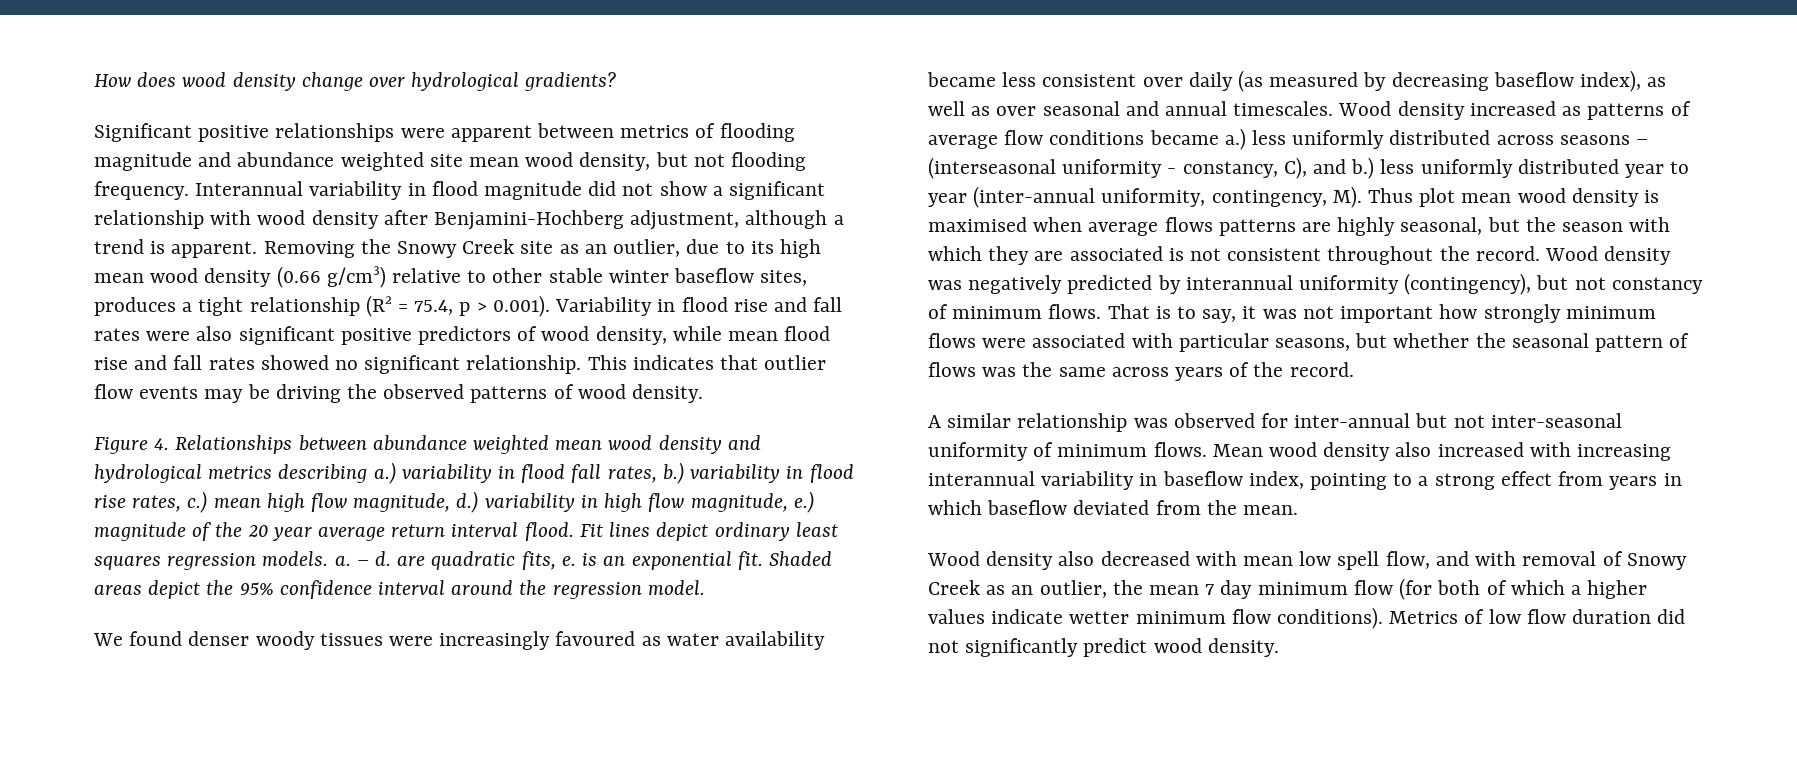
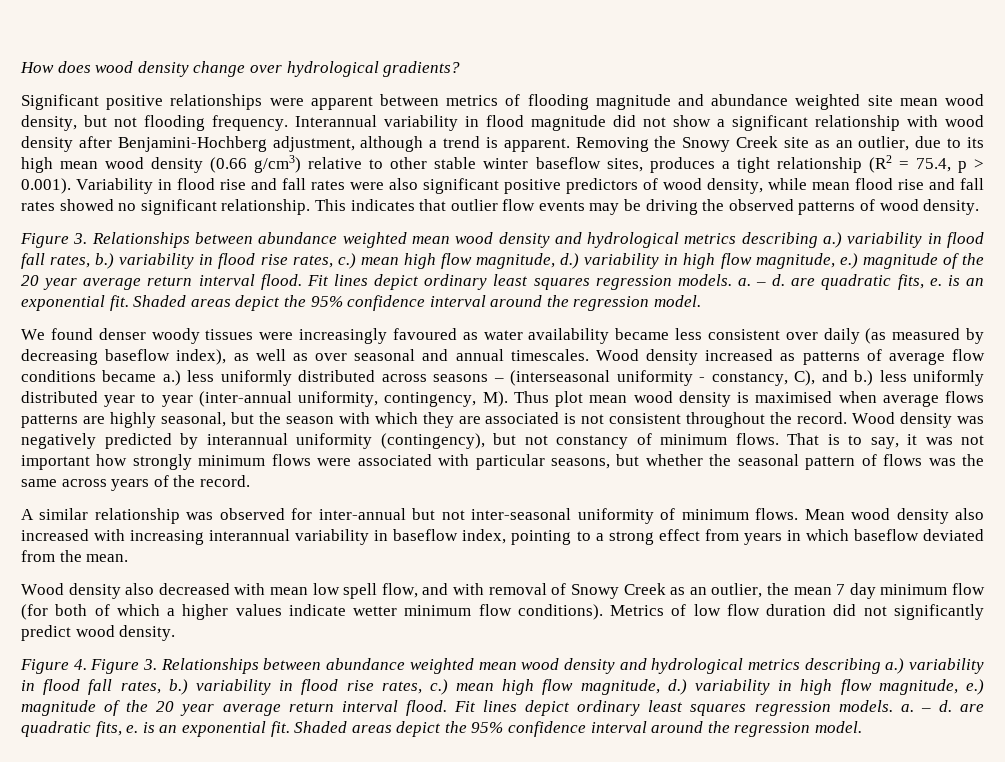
  This indicates that outlier flow events may be driving the observed patterns of wood density.
- Figure 4. Relationships between abundance weighted mean wood density and hydrological metrics describing a.) variability in flood fall rates, b.) variability in flood rise rates, c.) mean high flow magnitude, d.) variability in high flow magnitude, e.) magnitude of the 20 year average return interval flood.
+ Figure 3. Relationships between abundance weighted mean wood density and hydrological metrics describing a.) variability in flood fall rates, b.) variability in flood rise rates, c.) mean high flow magnitude, d.) variability in high flow magnitude, e.) magnitude of the 20 year average return interval flood.
+ Figure 4. Figure 3. Relationships between abundance weighted mean wood density and hydrological metrics describing a.) variability in flood fall rates, b.) variability in flood rise rates, c.) mean high flow magnitude, d.) variability in high flow magnitude, e.) magnitude of the 20 year average return interval flood. Fit lines depict ordinary least squares regression models. a. – d. are quadratic fits, e. is an exponential fit. Shaded areas depict the 95% confidence interval around the regression model.

